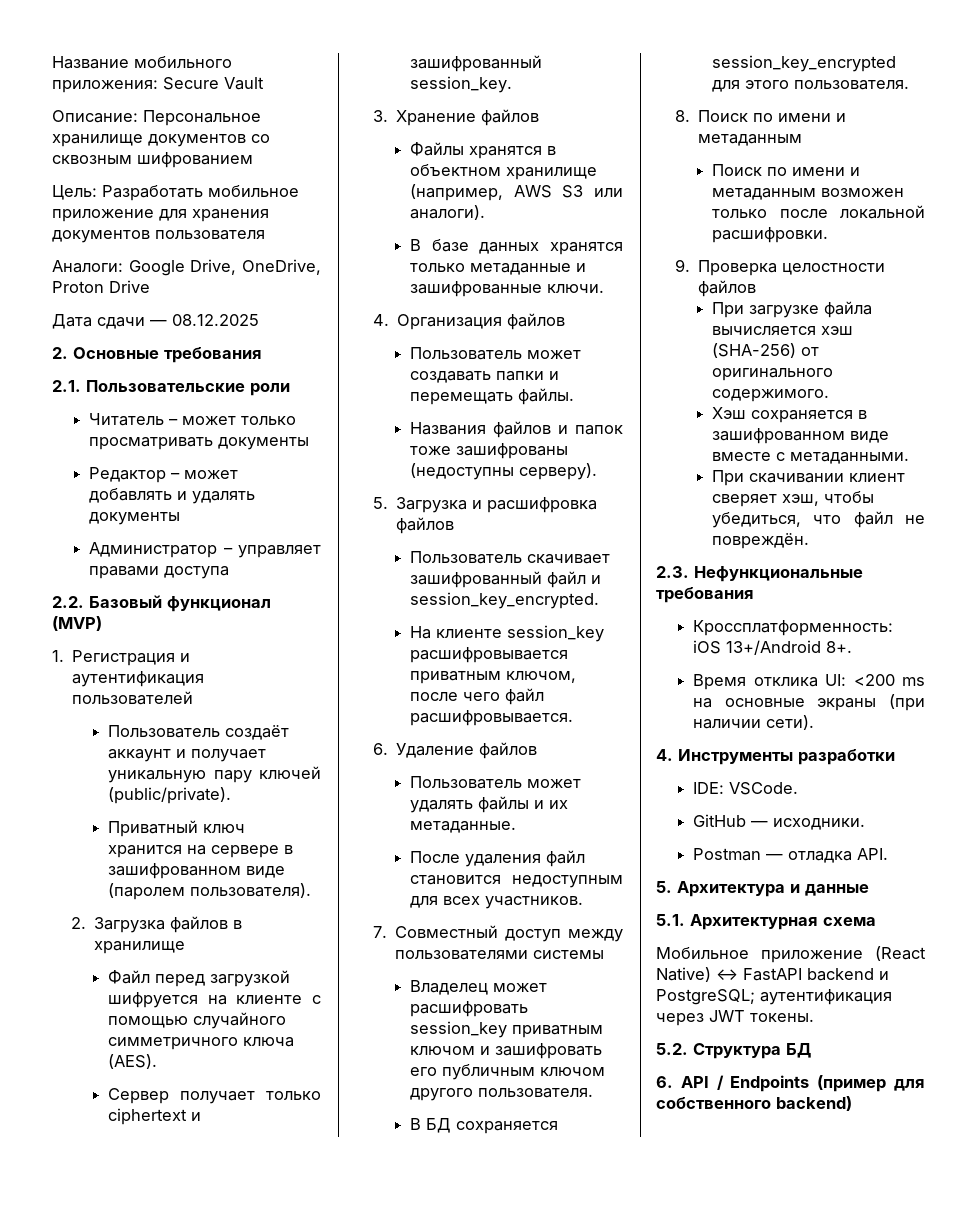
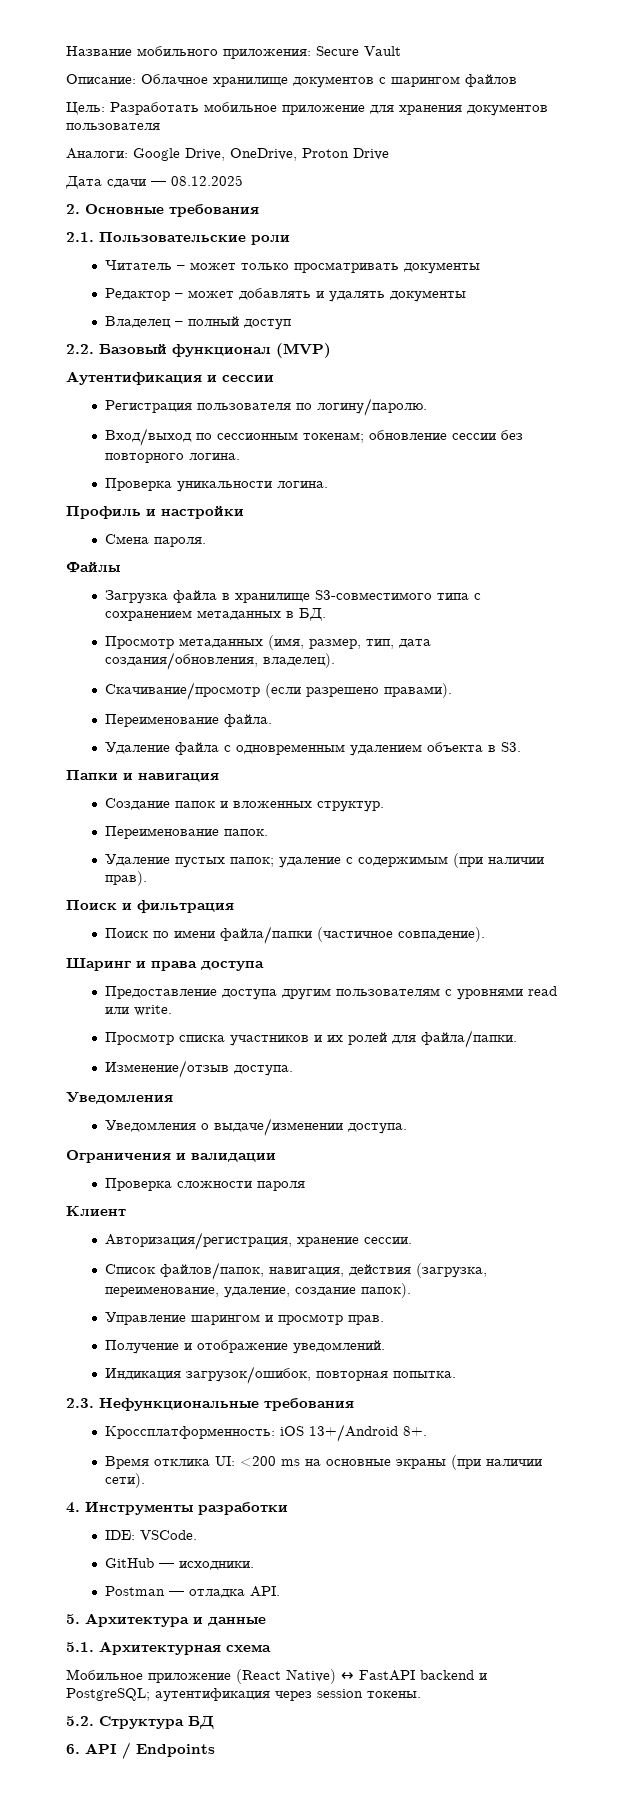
- Описание: Персональное хранилище документов со сквозным шифрованием
+ Описание: Облачное хранилище документов с шарингом файлов
- Администратор – управляет правами доступа
+ Владелец – полный доступ
- 1. Регистрация и аутентификация пользователей
- Пользователь создаёт аккаунт и получает уникальную пару ключей (public/private).
- Приватный ключ хранится на сервере в зашифрованном виде (паролем пользователя).
- 2. Загрузка файлов в хранилище
- Файл перед загрузкой шифруется на клиенте с помощью случайного симметричного ключа (AES).
- Сервер получает только ciphertext и зашифрованный session_key.
- 3. Хранение файлов
- Файлы хранятся в объектном хранилище (например, AWS S3 или аналоги).
- В базе данных хранятся только метаданные и зашифрованные ключи.
- 4. Организация файлов
- Пользователь может создавать папки и перемещать файлы.
- Названия файлов и папок тоже зашифрованы (недоступны серверу).
- 5. Загрузка и расшифровка файлов
- Пользователь скачивает зашифрованный файл и session_key_encrypted.
- На клиенте session_key расшифровывается приватным ключом, после чего файл расшифровывается.
- 6. Удаление файлов
- Пользователь может удалять файлы и их метаданные.
- После удаления файл становится недоступным для всех участников.
- 7. Совместный доступ между пользователями системы
- Владелец может расшифровать session_key приватным ключом и зашифровать его публичным ключом другого пользователя.
- В БД сохраняется session_key_encrypted для этого пользователя.
- 8. Поиск по имени и метаданным
- Поиск по имени и метаданным возможен только после локальной расшифровки.
- 9. Проверка целостности файлов
- При загрузке файла вычисляется хэш (SHA-256) от оригинального содержимого.
- Хэш сохраняется в зашифрованном виде вместе с метаданными.
- При скачивании клиент сверяет хэш, чтобы убедиться, что файл не повреждён.
+ Аутентификация и сессии
+ Регистрация пользователя по логину/паролю.
+ Вход/выход по сессионным токенам; обновление сессии без повторного логина.
+ Проверка уникальности логина.
+ Профиль и настройки
+ Смена пароля.
+ Файлы
+ Загрузка файла в хранилище S3-совместимого типа с сохранением метаданных в БД.
+ Просмотр метаданных (имя, размер, тип, дата создания/обновления, владелец).
+ Скачивание/просмотр (если разрешено правами).
+ Переименование файла.
+ Удаление файла с одновременным удалением объекта в S3.
+ Папки и навигация
+ Создание папок и вложенных структур.
+ Переименование папок.
+ Удаление пустых папок; удаление с содержимым (при наличии прав).
+ Поиск и фильтрация
+ Поиск по имени файла/папки (частичное совпадение).
+ Шаринг и права доступа
+ Предоставление доступа другим пользователям с уровнями read или write.
+ Просмотр списка участников и их ролей для файла/папки.
+ Изменение/отзыв доступа.
+ Уведомления
+ Уведомления о выдаче/изменении доступа.
+ Ограничения и валидации
+ Проверка сложности пароля
+ Клиент
+ Авторизация/регистрация, хранение сессии.
+ Список файлов/папок, навигация, действия (загрузка, переименование, удаление, создание папок).
+ Управление шарингом и просмотр прав.
+ Получение и отображение уведомлений.
+ Индикация загрузок/ошибок, повторная попытка.
- Мобильное приложение (React Native) ↔ FastAPI backend и PostgreSQL; аутентификация через JWT токены.
+ Мобильное приложение (React Native) ↔ FastAPI backend и PostgreSQL; аутентификация через session токены.
- 6. API / Endpoints (пример для собственного backend)
+ 6. API / Endpoints

